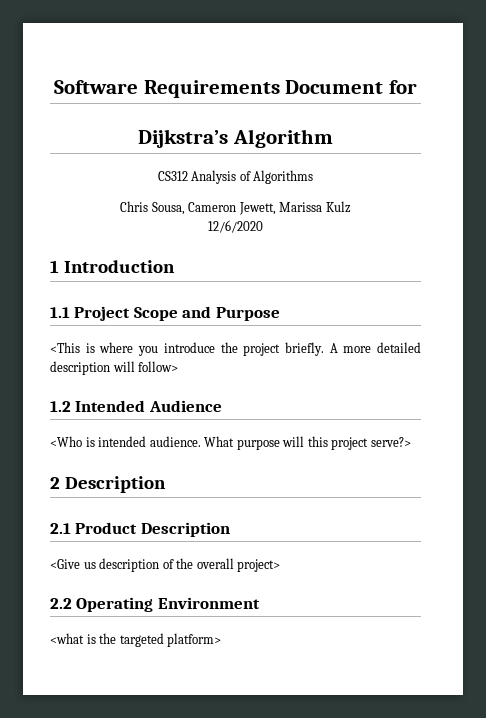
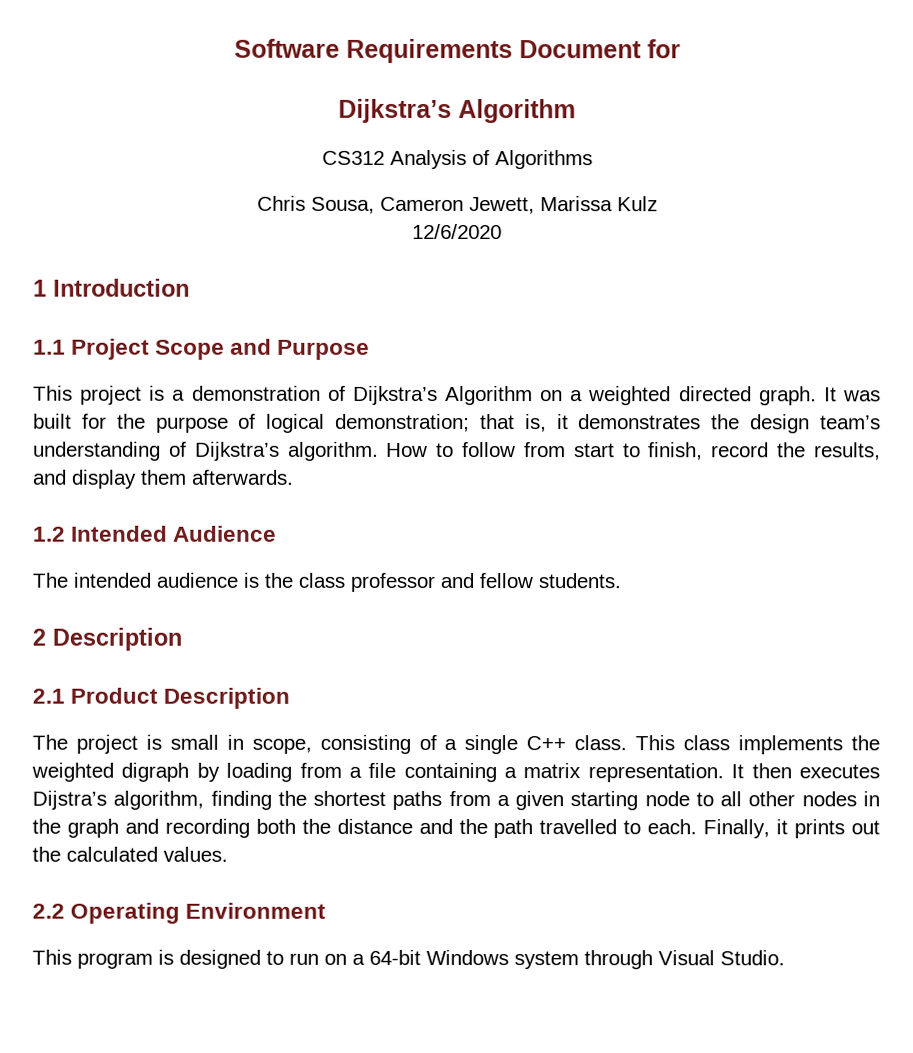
- <This is where you introduce the project briefly. A more detailed description will follow>
+ This project is a demonstration of Dijkstra’s Algorithm on a weighted directed graph. It was built for the purpose of logical demonstration; that is, it demonstrates the design team’s understanding of Dijkstra’s algorithm. How to follow from start to finish, record the results, and display them afterwards.
  1.2 Intended Audience
- <Who is intended audience. What purpose will this project serve?>
+ The intended audience is the class professor and fellow students.
- <Give us description of the overall project>
+ The project is small in scope, consisting of a single C++ class. This class implements the weighted digraph by loading from a file containing a matrix representation. It then executes Dijstra’s algorithm, finding the shortest paths from a given starting node to all other nodes in the graph and recording both the distance and the path travelled to each. Finally, it prints out the calculated values.
  2.2 Operating Environment
- <what is the targeted platform>
+ This program is designed to run on a 64-bit Windows system through Visual Studio.

